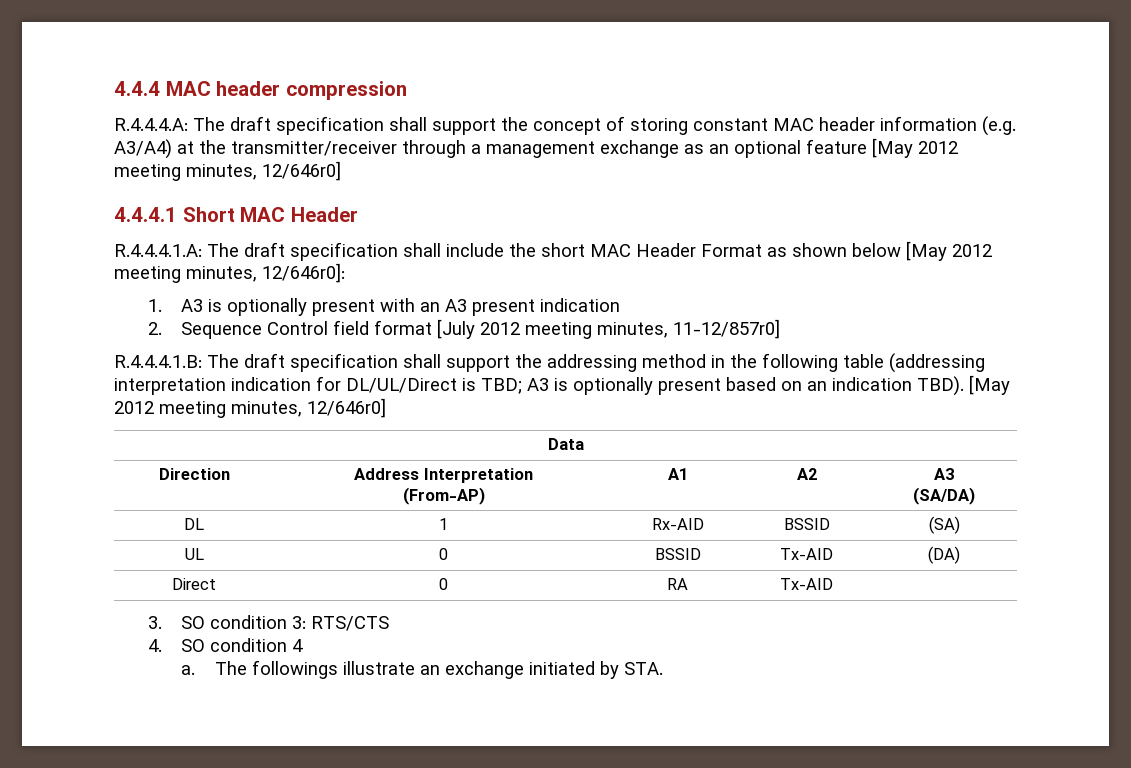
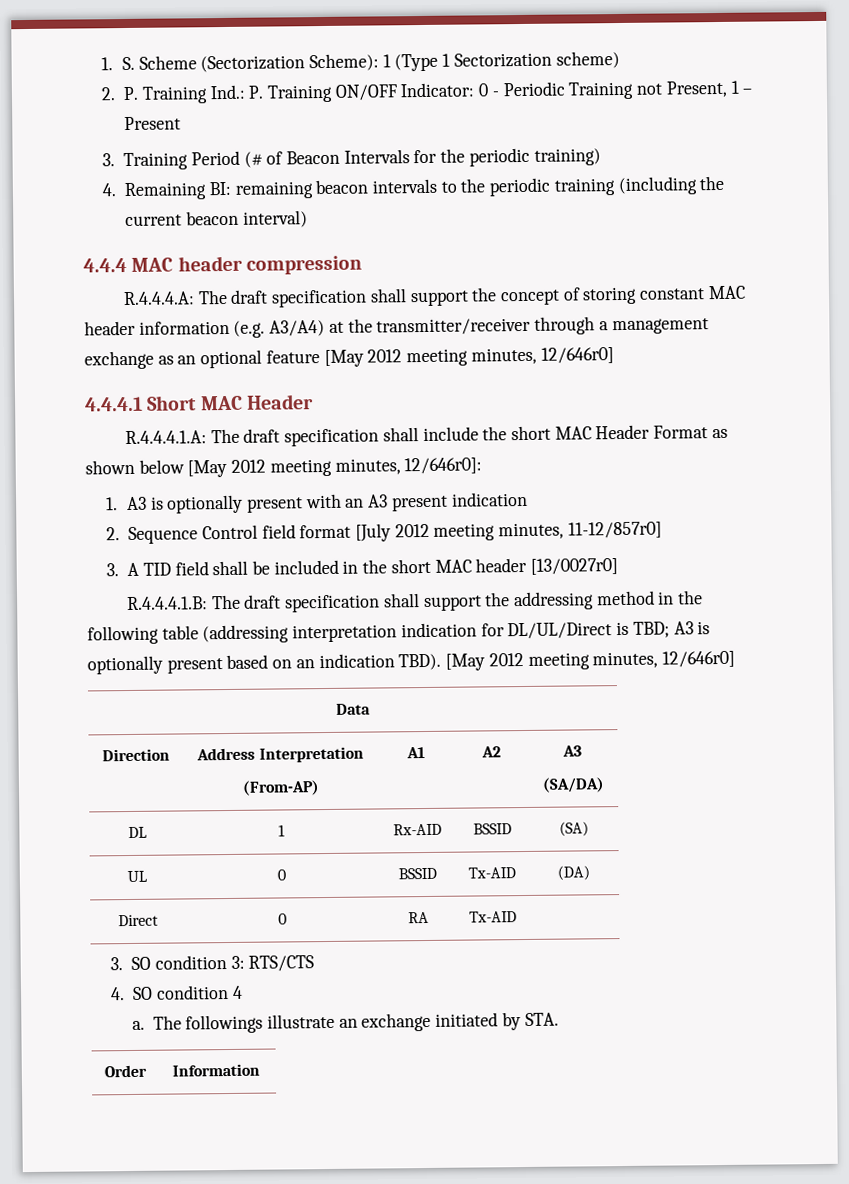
+ 1. S. Scheme (Sectorization Scheme): 1 (Type 1 Sectorization scheme)
+ 2. P. Training Ind.: P. Training ON/OFF Indicator: 0 - Periodic Training not Present, 1 – Present
+ 3. Training Period (# of Beacon Intervals for the periodic training)
+ 4. Remaining BI: remaining beacon intervals to the periodic training (including the current beacon interval)
+ 3. A TID field shall be included in the short MAC header [13/0027r0]
+ Order | Information

